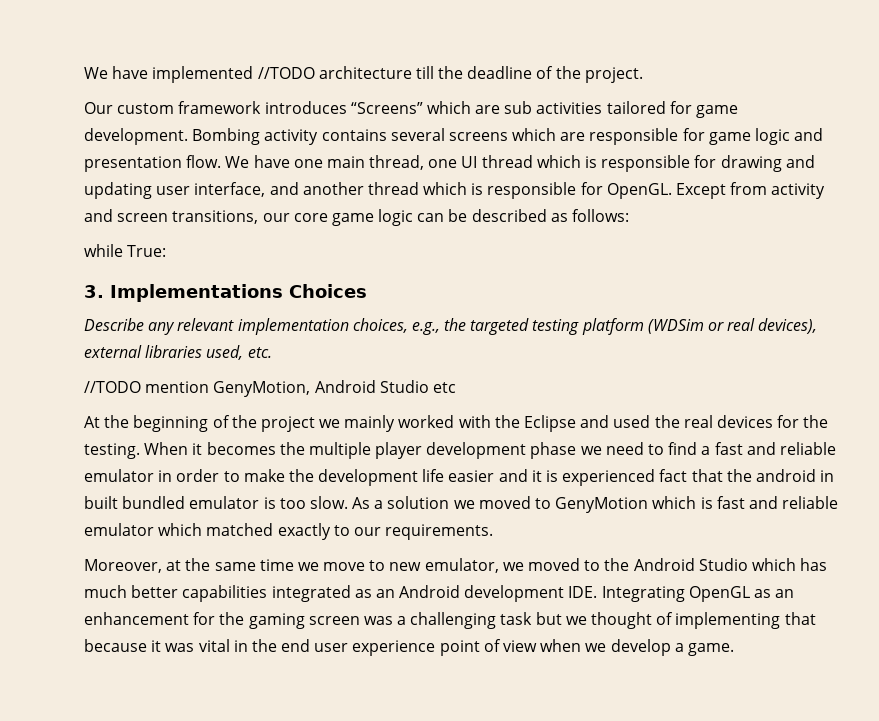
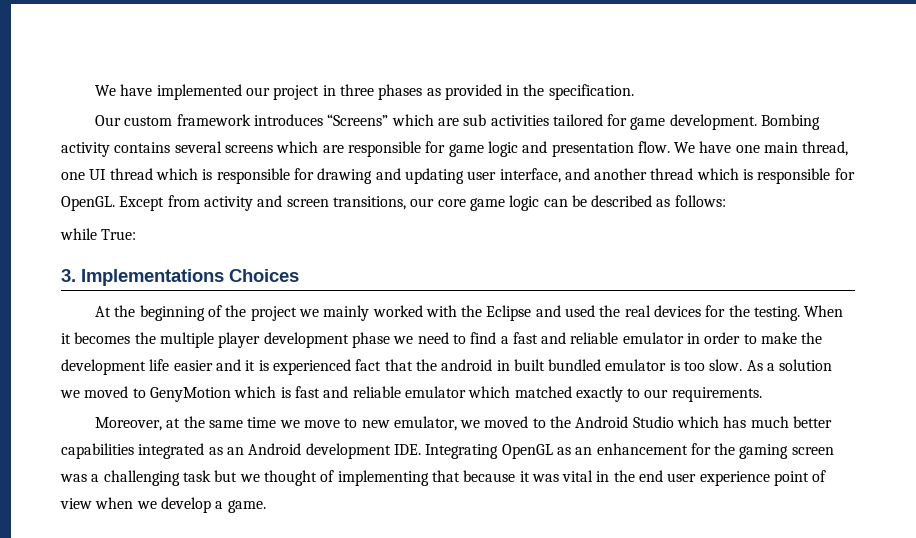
- We have implemented //TODO architecture till the deadline of the project.
+ We have implemented our project in three phases as provided in the specification.
- Describe any relevant implementation choices, e.g., the targeted testing platform (WDSim or real devices), external libraries used, etc.
- //TODO mention GenyMotion, Android Studio etc

